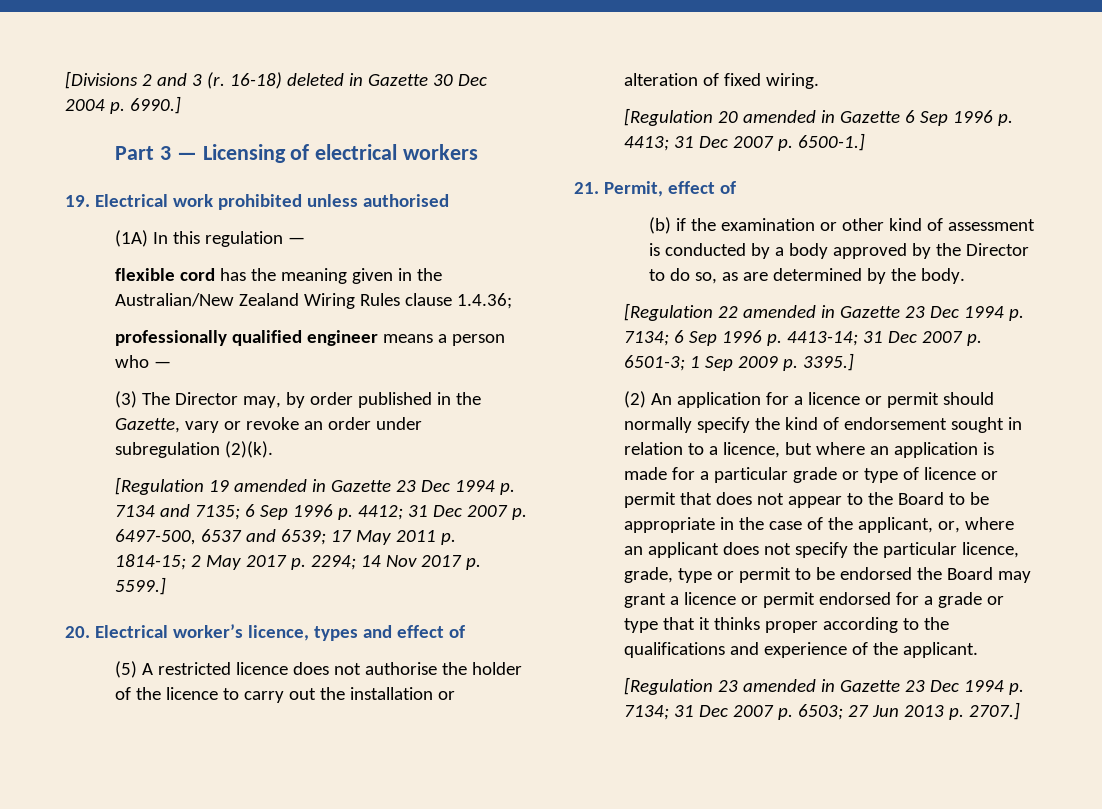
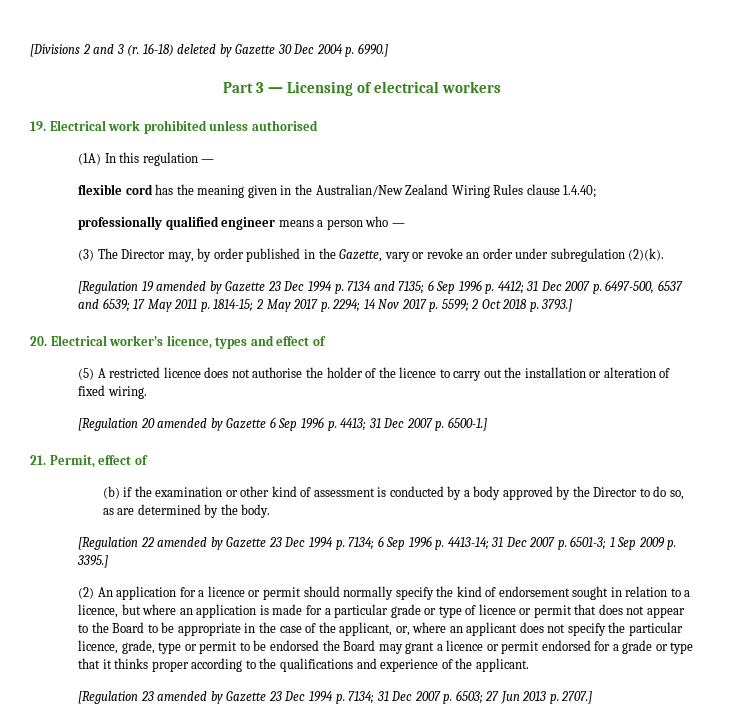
- 16-18) deleted in Gazette 30 Dec 2004 p. 6990.]
+ 16-18) deleted by Gazette 30 Dec 2004 p. 6990.]
- flexible cord has the meaning given in the Australian/New Zealand Wiring Rules clause 1.4.36;
+ flexible cord has the meaning given in the Australian/New Zealand Wiring Rules clause 1.4.40;
- [Regulation 19 amended in Gazette 23 Dec 1994 p. 7134 and 7135; 6 Sep 1996 p. 4412; 31 Dec 2007 p. 6497-500, 6537 and 6539; 17 May 2011 p. 1814-15; 2 May 2017 p. 2294; 14 Nov 2017 p. 5599.]
+ [Regulation 19 amended by Gazette 23 Dec 1994 p. 7134 and 7135; 6 Sep 1996 p. 4412; 31 Dec 2007 p. 6497-500, 6537 and 6539; 17 May 2011 p. 1814-15; 2 May 2017 p. 2294; 14 Nov 2017 p. 5599; 2 Oct 2018 p. 3793.]
- [Regulation 20 amended in Gazette 6 Sep 1996 p. 4413; 31 Dec 2007 p. 6500-1.]
+ [Regulation 20 amended by Gazette 6 Sep 1996 p. 4413; 31 Dec 2007 p. 6500-1.]
- [Regulation 22 amended in Gazette 23 Dec 1994 p. 7134; 6 Sep 1996 p. 4413-14; 31 Dec 2007 p. 6501-3; 1 Sep 2009 p. 3395.]
+ [Regulation 22 amended by Gazette 23 Dec 1994 p. 7134; 6 Sep 1996 p. 4413-14; 31 Dec 2007 p. 6501-3; 1 Sep 2009 p. 3395.]
- [Regulation 23 amended in Gazette 23 Dec 1994 p. 7134; 31 Dec 2007 p. 6503; 27 Jun 2013 p. 2707.]
+ [Regulation 23 amended by Gazette 23 Dec 1994 p. 7134; 31 Dec 2007 p. 6503; 27 Jun 2013 p. 2707.]

